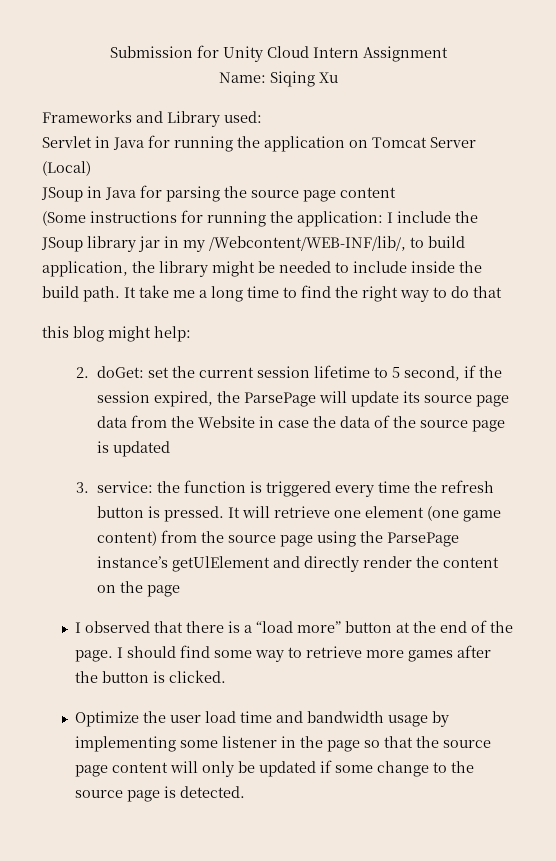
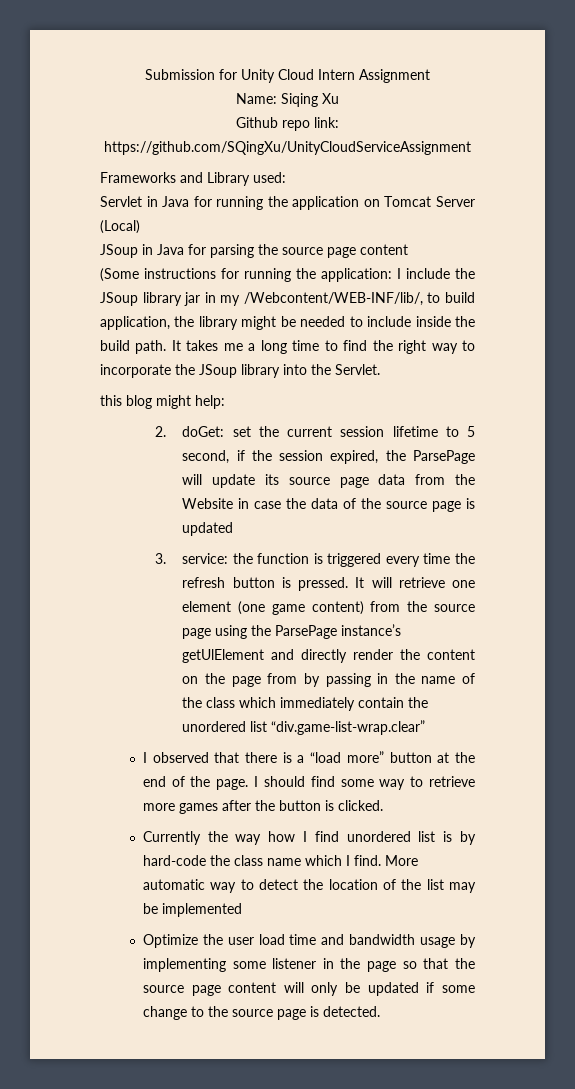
+ Github repo link: https://github.com/SQingXu/UnityCloudServiceAssignment
- It take me a long time to find the right way to do that
+ It takes me a long time to find the right way to incorporate the JSoup library into the Servlet.
- It will retrieve one element (one game content) from the source page using the ParsePage instance’s getUlElement and directly render the content on the page
+ It will retrieve one element (one game content) from the source page using the ParsePage instance’s getUlElement and directly render the content on the page from by passing in the name of the class which immediately contain the unordered list “div.game-list-wrap.clear”
+ Currently the way how I find unordered list is by hard-code the class name which I find. More automatic way to detect the location of the list may be implemented

